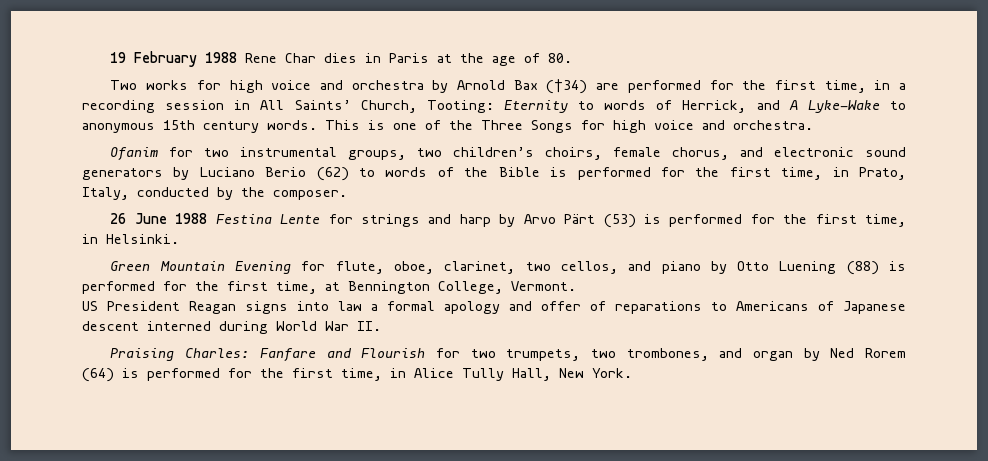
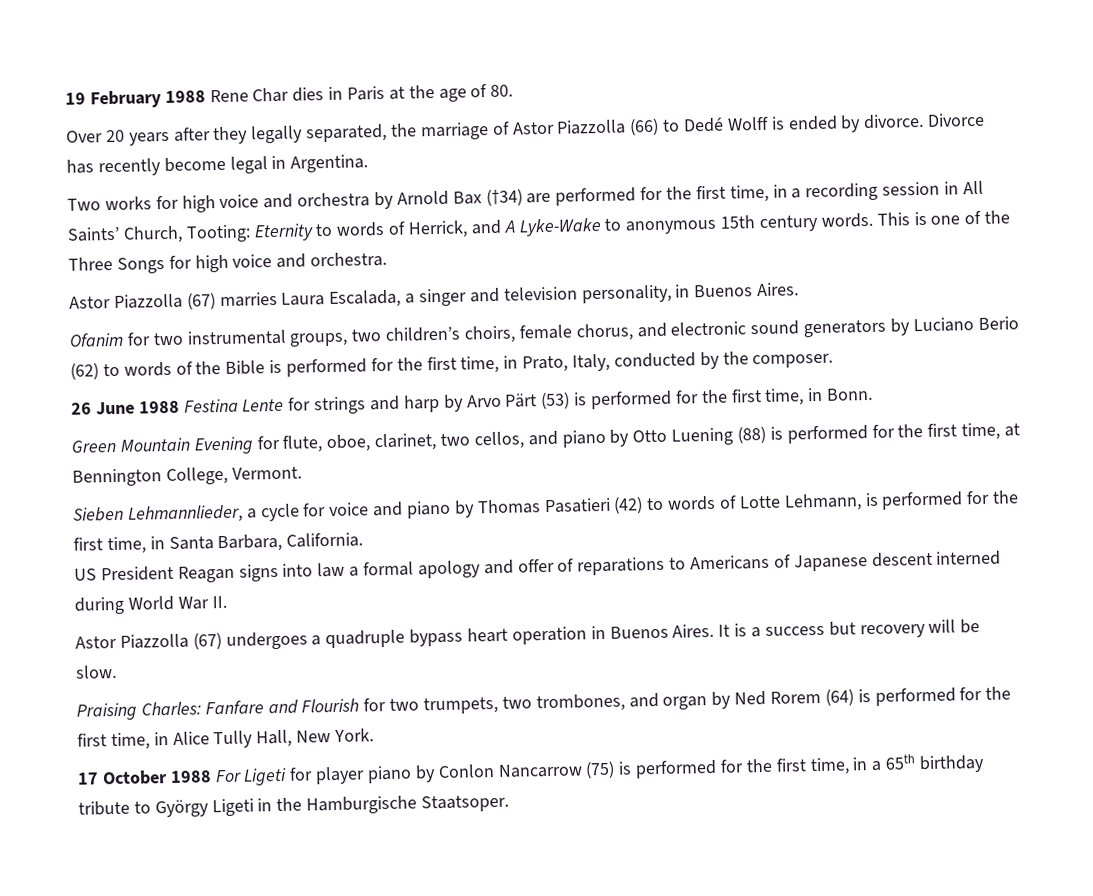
+ Over 20 years after they legally separated, the marriage of Astor Piazzolla (66) to Dedé Wolff is ended by divorce. Divorce has recently become legal in Argentina.
+ Astor Piazzolla (67) marries Laura Escalada, a singer and television personality, in Buenos Aires.
- 26 June 1988 Festina Lente for strings and harp by Arvo Pärt (53) is performed for the first time, in Helsinki.
+ 26 June 1988 Festina Lente for strings and harp by Arvo Pärt (53) is performed for the first time, in Bonn.
+ Sieben Lehmannlieder, a cycle for voice and piano by Thomas Pasatieri (42) to words of Lotte Lehmann, is performed for the first time, in Santa Barbara, California.
+ Astor Piazzolla (67) undergoes a quadruple bypass heart operation in Buenos Aires. It is a success but recovery will be slow.
+ 17 October 1988 For Ligeti for player piano by Conlon Nancarrow (75) is performed for the first time, in a 65th birthday tribute to György Ligeti in the Hamburgische Staatsoper.

